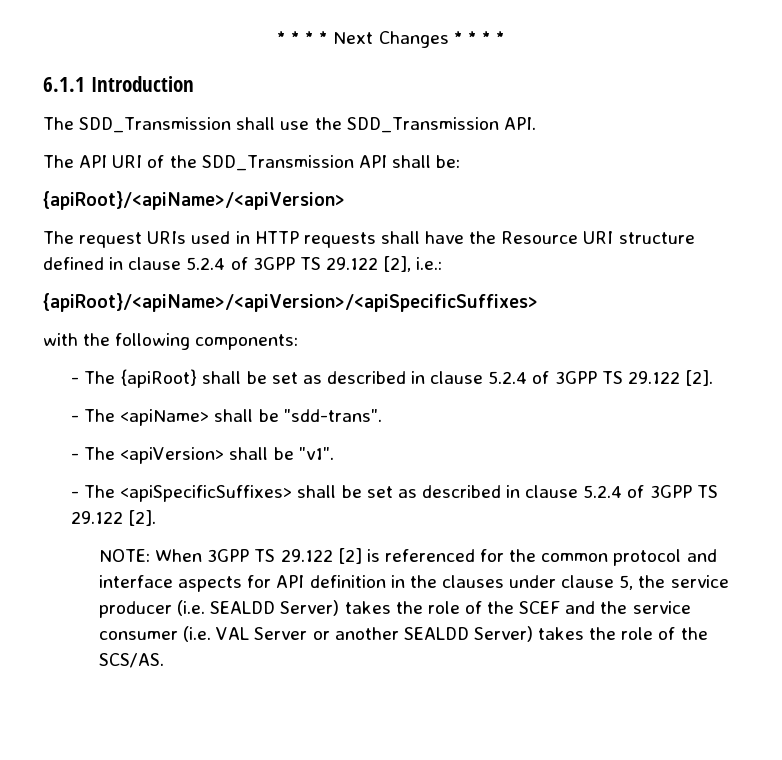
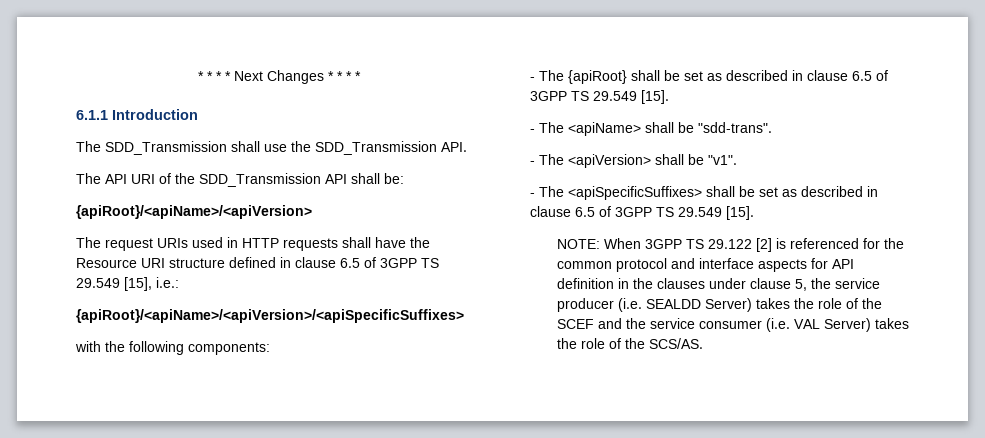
- The request URIs used in HTTP requests shall have the Resource URI structure defined in clause 5.2.4 of 3GPP TS 29.122 [2], i.e.:
+ The request URIs used in HTTP requests shall have the Resource URI structure defined in clause 6.5 of 3GPP TS 29.549 [15], i.e.:
- - The {apiRoot} shall be set as described in clause 5.2.4 of 3GPP TS 29.122 [2].
+ - The {apiRoot} shall be set as described in clause 6.5 of 3GPP TS 29.549 [15].
- - The <apiSpecificSuffixes> shall be set as described in clause 5.2.4 of 3GPP TS 29.122 [2].
+ - The <apiSpecificSuffixes> shall be set as described in clause 6.5 of 3GPP TS 29.549 [15].
- NOTE: When 3GPP TS 29.122 [2] is referenced for the common protocol and interface aspects for API definition in the clauses under clause 5, the service producer (i.e. SEALDD Server) takes the role of the SCEF and the service consumer (i.e. VAL Server or another SEALDD Server) takes the role of the SCS/AS.
+ NOTE: When 3GPP TS 29.122 [2] is referenced for the common protocol and interface aspects for API definition in the clauses under clause 5, the service producer (i.e. SEALDD Server) takes the role of the SCEF and the service consumer (i.e. VAL Server) takes the role of the SCS/AS.

